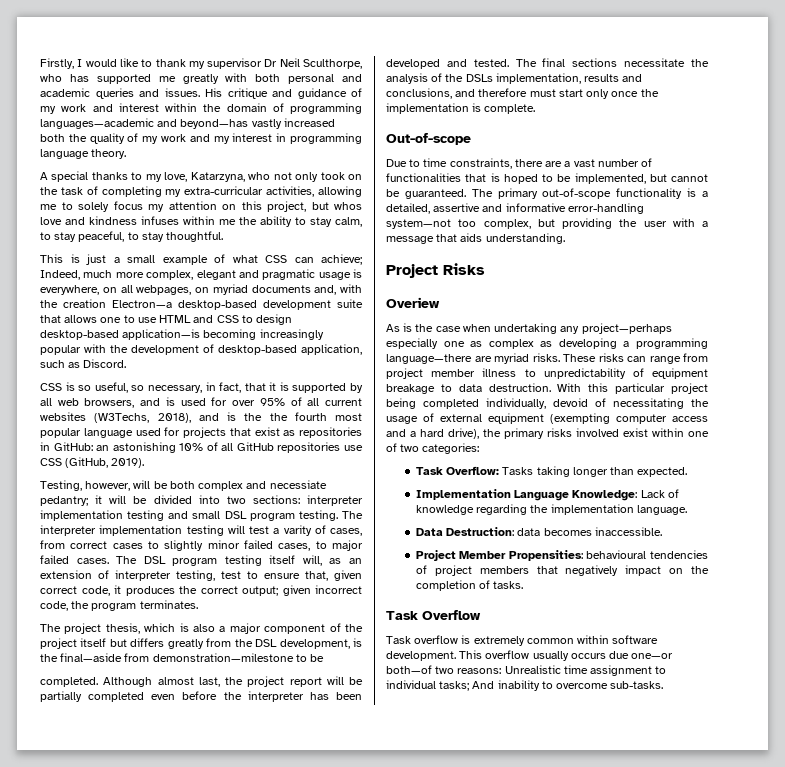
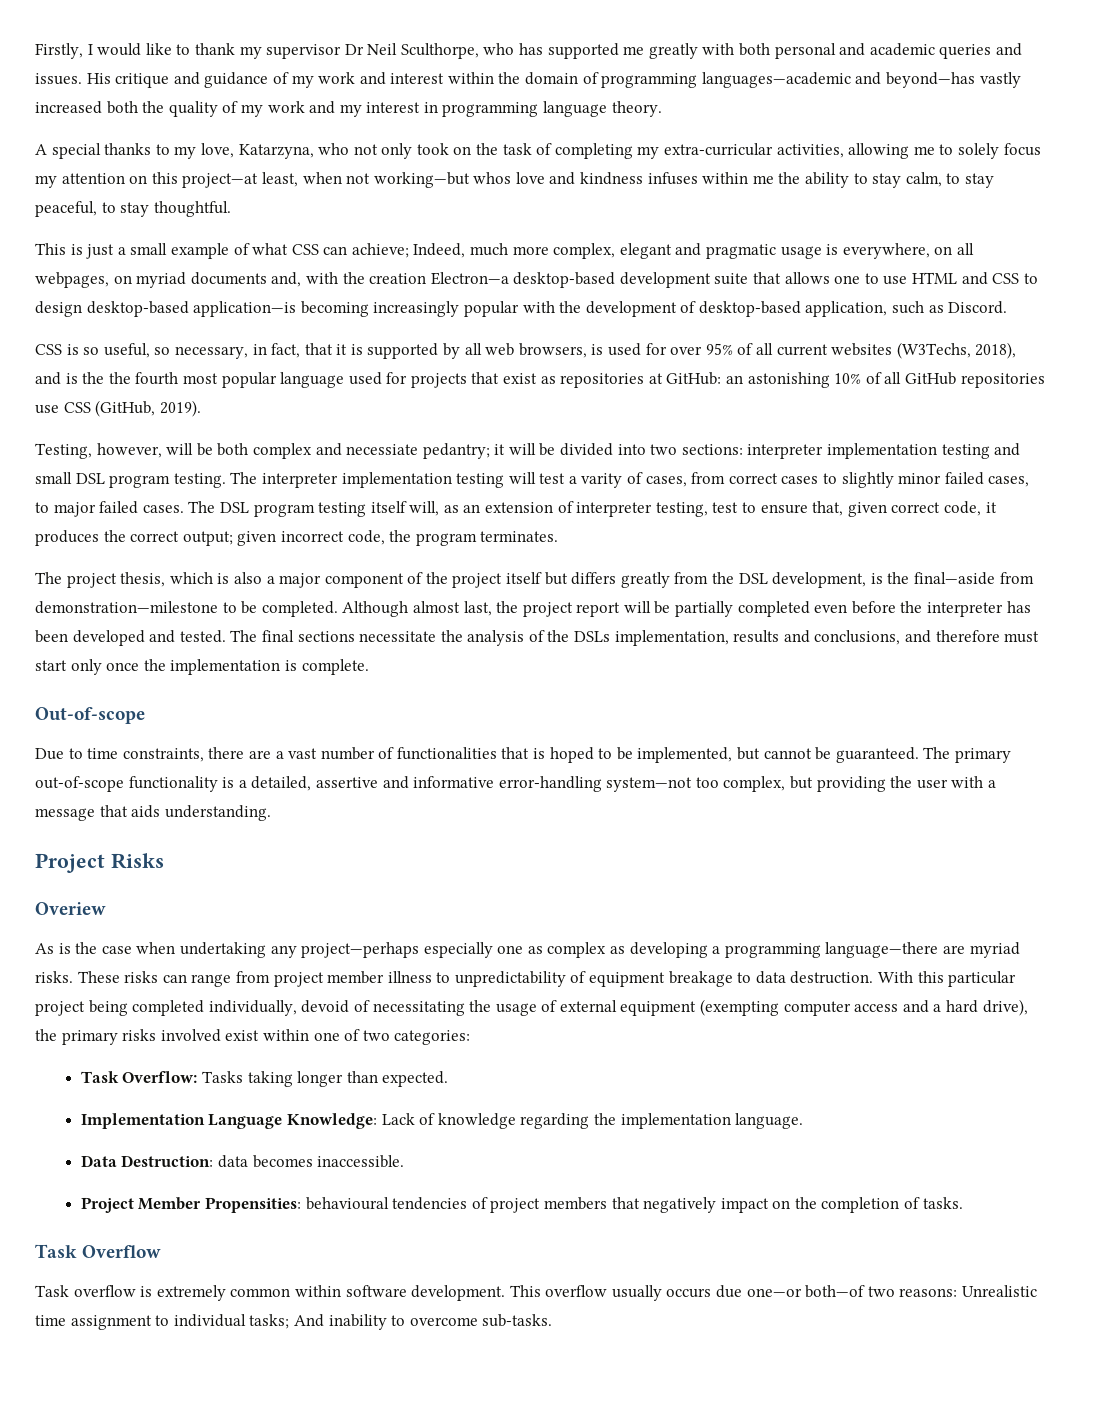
- A special thanks to my love, Katarzyna, who not only took on the task of completing my extra-curricular activities, allowing me to solely focus my attention on this project, but whos love and kindness infuses within me the ability to stay calm, to stay peaceful, to stay thoughtful.
+ A special thanks to my love, Katarzyna, who not only took on the task of completing my extra-curricular activities, allowing me to solely focus my attention on this project—at least, when not working—but whos love and kindness infuses within me the ability to stay calm, to stay peaceful, to stay thoughtful.
- CSS is so useful, so necessary, in fact, that it is supported by all web browsers, and is used for over 95% of all current websites (W3Techs, 2018), and is the the fourth most popular language used for projects that exist as repositories in GitHub: an astonishing 10% of all GitHub repositories use CSS (GitHub, 2019).
+ CSS is so useful, so necessary, in fact, that it is supported by all web browsers, is used for over 95% of all current websites (W3Techs, 2018), and is the the fourth most popular language used for projects that exist as repositories at GitHub: an astonishing 10% of all GitHub repositories use CSS (GitHub, 2019).
- The project thesis, which is also a major component of the project itself but differs greatly from the DSL development, is the final—aside from demonstration—milestone to be
- completed.
+ The project thesis, which is also a major component of the project itself but differs greatly from the DSL development, is the final—aside from demonstration—milestone to be completed.

